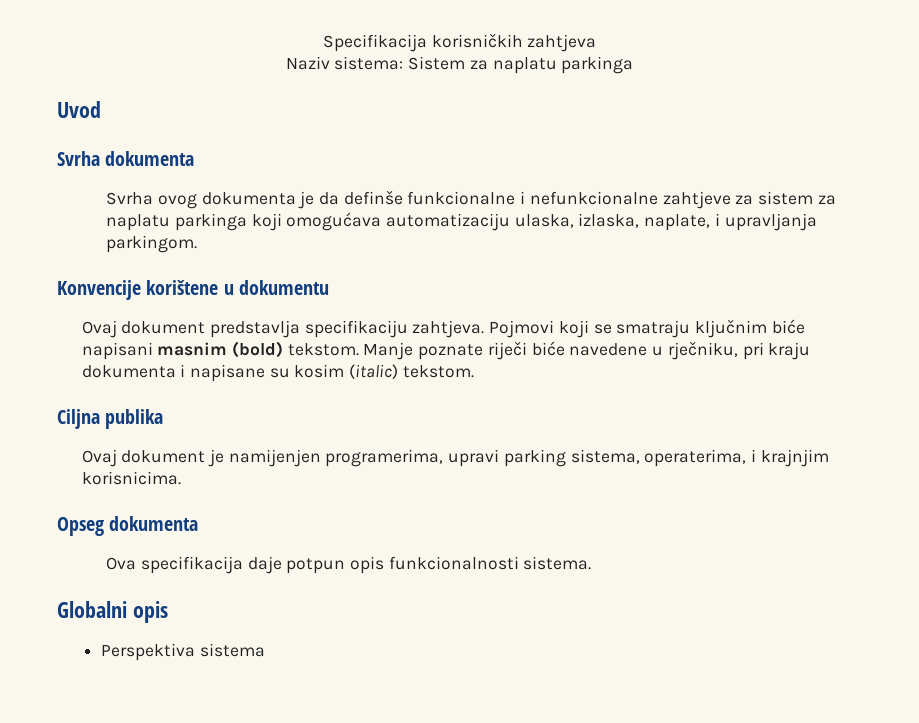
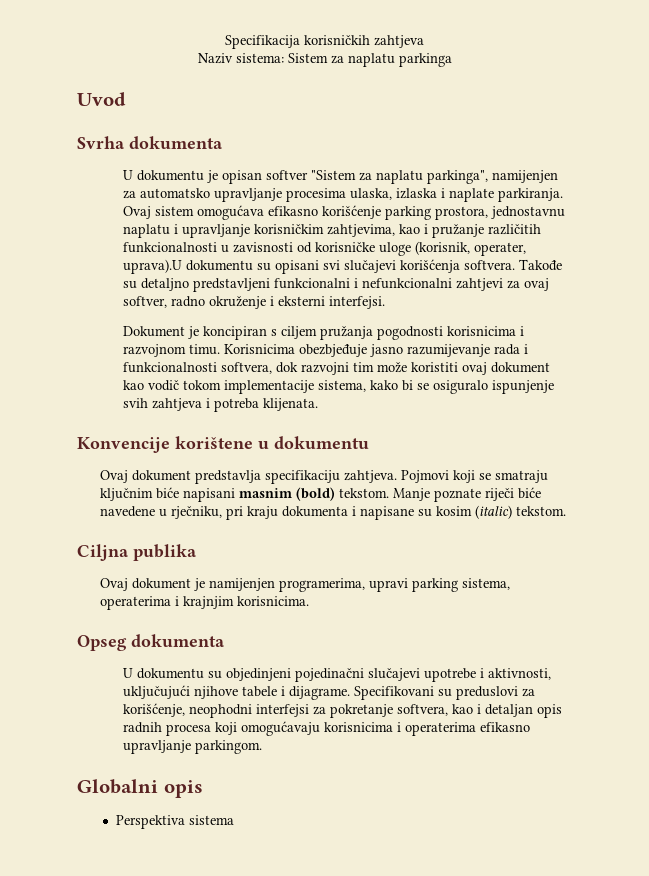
- Svrha ovog dokumenta je da definše funkcionalne i nefunkcionalne zahtjeve za sistem za naplatu parkinga koji omogućava automatizaciju ulaska, izlaska, naplate, i upravljanja parkingom.
+ U dokumentu je opisan softver "Sistem za naplatu parkinga", namijenjen za automatsko upravljanje procesima ulaska, izlaska i naplate parkiranja. Ovaj sistem omogućava efikasno korišćenje parking prostora, jednostavnu naplatu i upravljanje korisničkim zahtjevima, kao i pružanje različitih funkcionalnosti u zavisnosti od korisničke uloge (korisnik, operater, uprava).U dokumentu su opisani svi slučajevi korišćenja softvera. Takođe su detaljno predstavljeni funkcionalni i nefunkcionalni zahtjevi za ovaj softver, radno okruženje i eksterni interfejsi.
+ Dokument je koncipiran s ciljem pružanja pogodnosti korisnicima i razvojnom timu. Korisnicima obezbjeđuje jasno razumijevanje rada i funkcionalnosti softvera, dok razvojni tim može koristiti ovaj dokument kao vodič tokom implementacije sistema, kako bi se osiguralo ispunjenje svih zahtjeva i potreba klijenata.
- Ovaj dokument je namijenjen programerima, upravi parking sistema, operaterima, i krajnjim korisnicima.
+ Ovaj dokument je namijenjen programerima, upravi parking sistema, operaterima i krajnjim korisnicima.
- Ova specifikacija daje potpun opis funkcionalnosti sistema.
+ U dokumentu su objedinjeni pojedinačni slučajevi upotrebe i aktivnosti, uključujući njihove tabele i dijagrame. Specifikovani su preduslovi za korišćenje, neophodni interfejsi za pokretanje softvera, kao i detaljan opis radnih procesa koji omogućavaju korisnicima i operaterima efikasno upravljanje parkingom.

